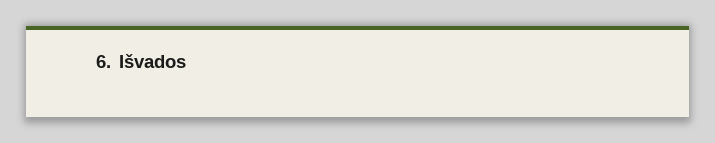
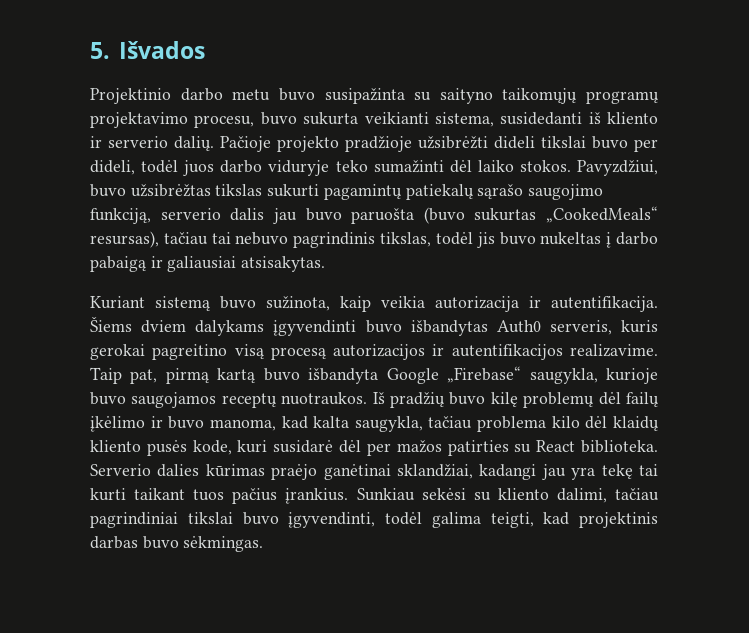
- 6. Išvados
+ 5. Išvados
+ Projektinio darbo metu buvo susipažinta su saityno taikomųjų programų projektavimo procesu, buvo sukurta veikianti sistema, susidedanti iš kliento ir serverio dalių. Pačioje projekto pradžioje užsibrėžti dideli tikslai buvo per dideli, todėl juos darbo viduryje teko sumažinti dėl laiko stokos. Pavyzdžiui, buvo užsibrėžtas tikslas sukurti pagamintų patiekalų sąrašo saugojimo funkciją, serverio dalis jau buvo paruošta (buvo sukurtas „CookedMeals“ resursas), tačiau tai nebuvo pagrindinis tikslas, todėl jis buvo nukeltas į darbo pabaigą ir galiausiai atsisakytas.
+ Kuriant sistemą buvo sužinota, kaip veikia autorizacija ir autentifikacija. Šiems dviem dalykams įgyvendinti buvo išbandytas Auth0 serveris, kuris gerokai pagreitino visą procesą autorizacijos ir autentifikacijos realizavime. Taip pat, pirmą kartą buvo išbandyta Google „Firebase“ saugykla, kurioje buvo saugojamos receptų nuotraukos. Iš pradžių buvo kilę problemų dėl failų įkėlimo ir buvo manoma, kad kalta saugykla, tačiau problema kilo dėl klaidų kliento pusės kode, kuri susidarė dėl per mažos patirties su React biblioteka. Serverio dalies kūrimas praėjo ganėtinai sklandžiai, kadangi jau yra tekę tai kurti taikant tuos pačius įrankius. Sunkiau sekėsi su kliento dalimi, tačiau pagrindiniai tikslai buvo įgyvendinti, todėl galima teigti, kad projektinis darbas buvo sėkmingas.

